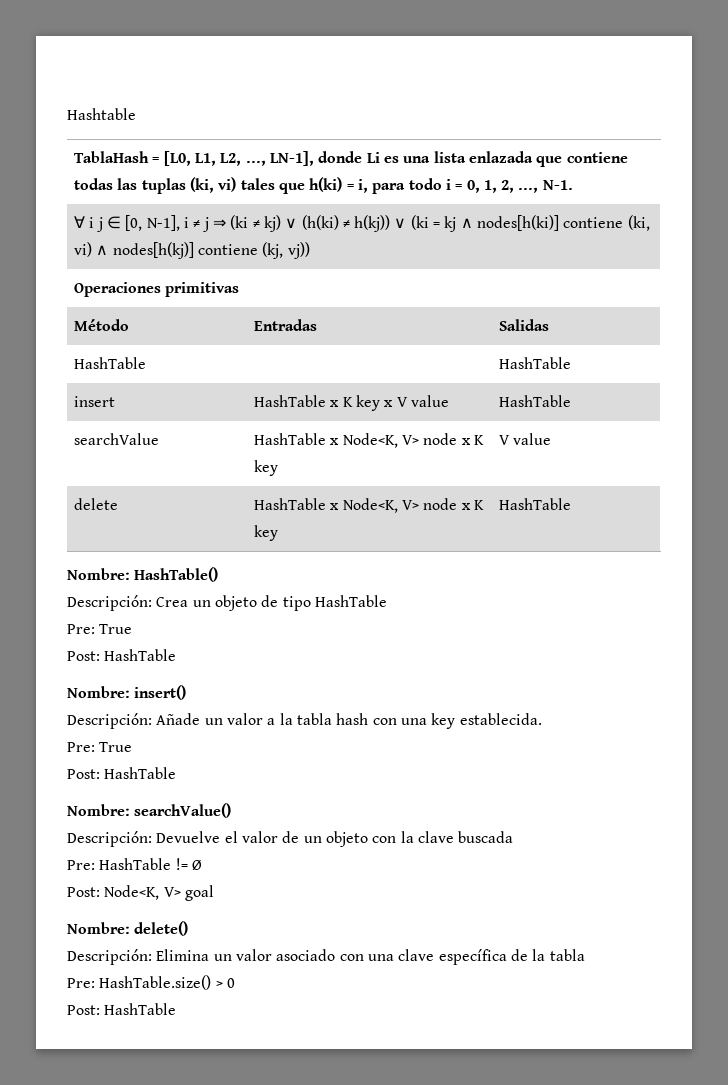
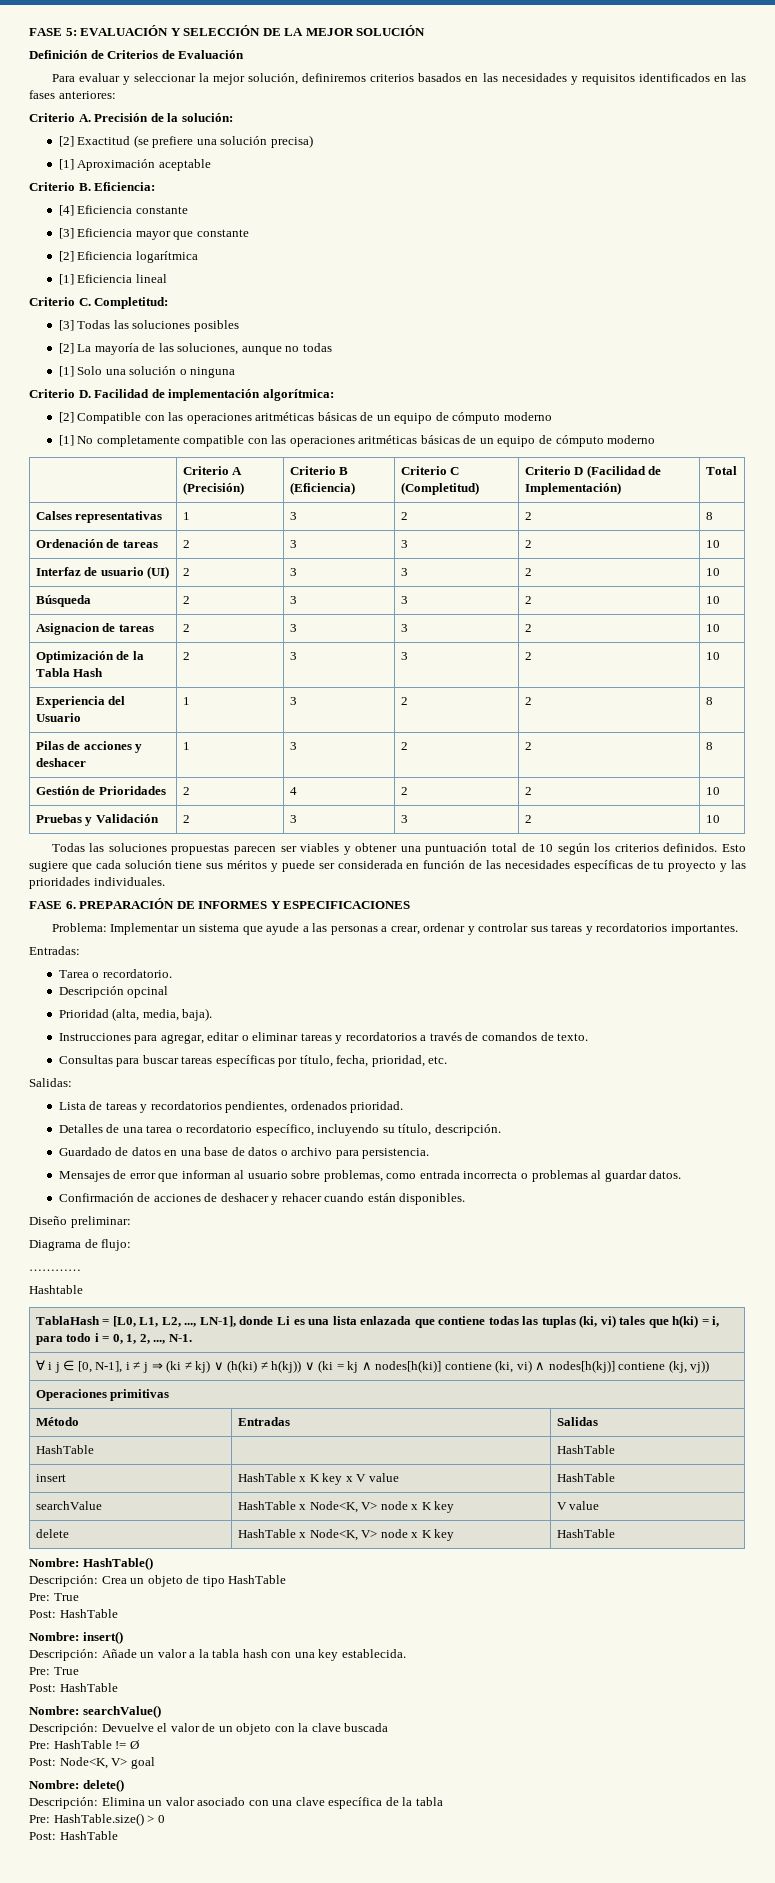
+ FASE 5: EVALUACIÓN Y SELECCIÓN DE LA MEJOR SOLUCIÓN
+ Definición de Criterios de Evaluación
+ Para evaluar y seleccionar la mejor solución, definiremos criterios basados en las necesidades y requisitos identificados en las fases anteriores:
+ Criterio A. Precisión de la solución:
+ [2] Exactitud (se prefiere una solución precisa)
+ [1] Aproximación aceptable
+ Criterio B. Eficiencia:
+ [4] Eficiencia constante
+ [3] Eficiencia mayor que constante
+ [2] Eficiencia logarítmica
+ [1] Eficiencia lineal
+ Criterio C. Completitud:
+ [3] Todas las soluciones posibles
+ [2] La mayoría de las soluciones, aunque no todas
+ [1] Solo una solución o ninguna
+ Criterio D. Facilidad de implementación algorítmica:
+ [2] Compatible con las operaciones aritméticas básicas de un equipo de cómputo moderno
+ [1] No completamente compatible con las operaciones aritméticas básicas de un equipo de cómputo moderno
+ | Criterio A (Precisión) | Criterio B (Eficiencia) | Criterio C (Completitud) | Criterio D (Facilidad de Implementación) | Total
+ Calses representativas | 1 | 3 | 2 | 2 | 8
+ Ordenación de tareas | 2 | 3 | 3 | 2 | 10
+ Interfaz de usuario (UI) | 2 | 3 | 3 | 2 | 10
+ Búsqueda | 2 | 3 | 3 | 2 | 10
+ Asignacion de tareas | 2 | 3 | 3 | 2 | 10
+ Optimización de la Tabla Hash | 2 | 3 | 3 | 2 | 10
+ Experiencia del Usuario | 1 | 3 | 2 | 2 | 8
+ Pilas de acciones y deshacer | 1 | 3 | 2 | 2 | 8
+ Gestión de Prioridades | 2 | 4 | 2 | 2 | 10
+ Pruebas y Validación | 2 | 3 | 3 | 2 | 10
+ Todas las soluciones propuestas parecen ser viables y obtener una puntuación total de 10 según los criterios definidos. Esto sugiere que cada solución tiene sus méritos y puede ser considerada en función de las necesidades específicas de tu proyecto y las prioridades individuales.
+ FASE 6. PREPARACIÓN DE INFORMES Y ESPECIFICACIONES
+ Problema: Implementar un sistema que ayude a las personas a crear, ordenar y controlar sus tareas y recordatorios importantes.
+ Entradas:
+ Tarea o recordatorio.
+ Descripción opcinal
+ Prioridad (alta, media, baja).
+ Instrucciones para agregar, editar o eliminar tareas y recordatorios a través de comandos de texto.
+ Consultas para buscar tareas específicas por título, fecha, prioridad, etc.
+ Salidas:
+ Lista de tareas y recordatorios pendientes, ordenados prioridad.
+ Detalles de una tarea o recordatorio específico, incluyendo su título, descripción.
+ Guardado de datos en una base de datos o archivo para persistencia.
+ Mensajes de error que informan al usuario sobre problemas, como entrada incorrecta o problemas al guardar datos.
+ Confirmación de acciones de deshacer y rehacer cuando están disponibles.
+ Diseño preliminar:
+ Diagrama de flujo:
+ …………

